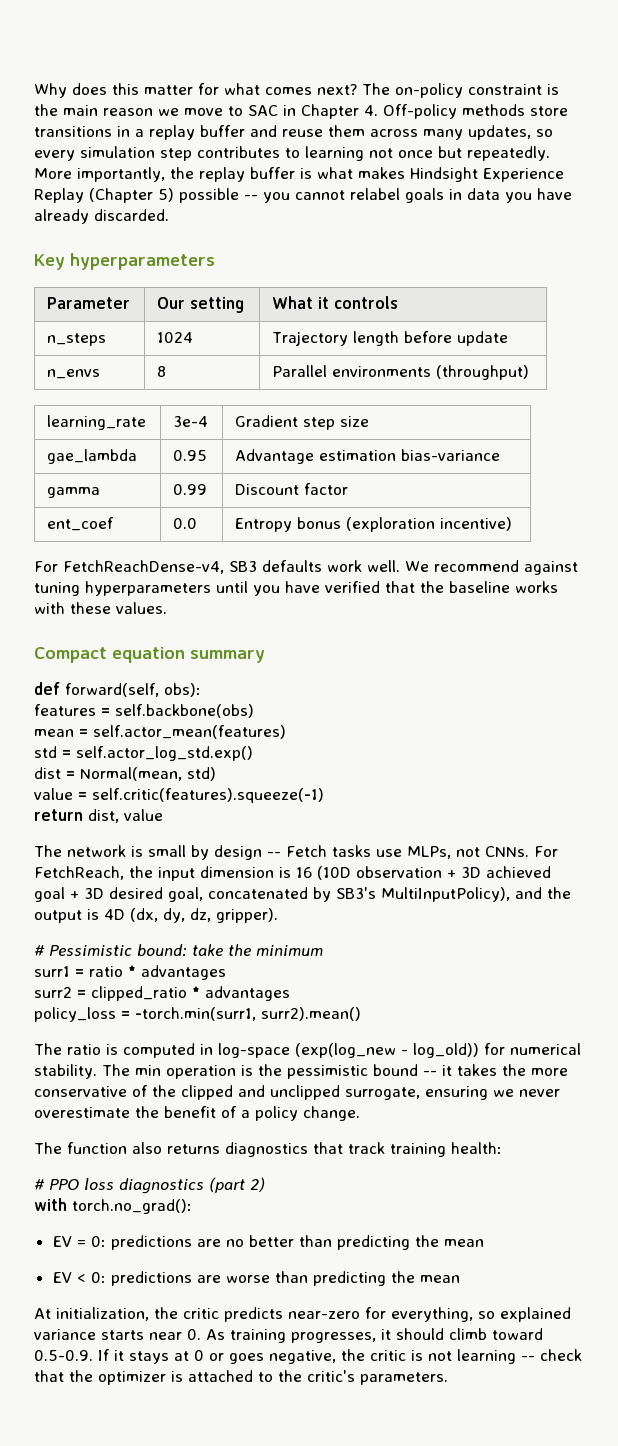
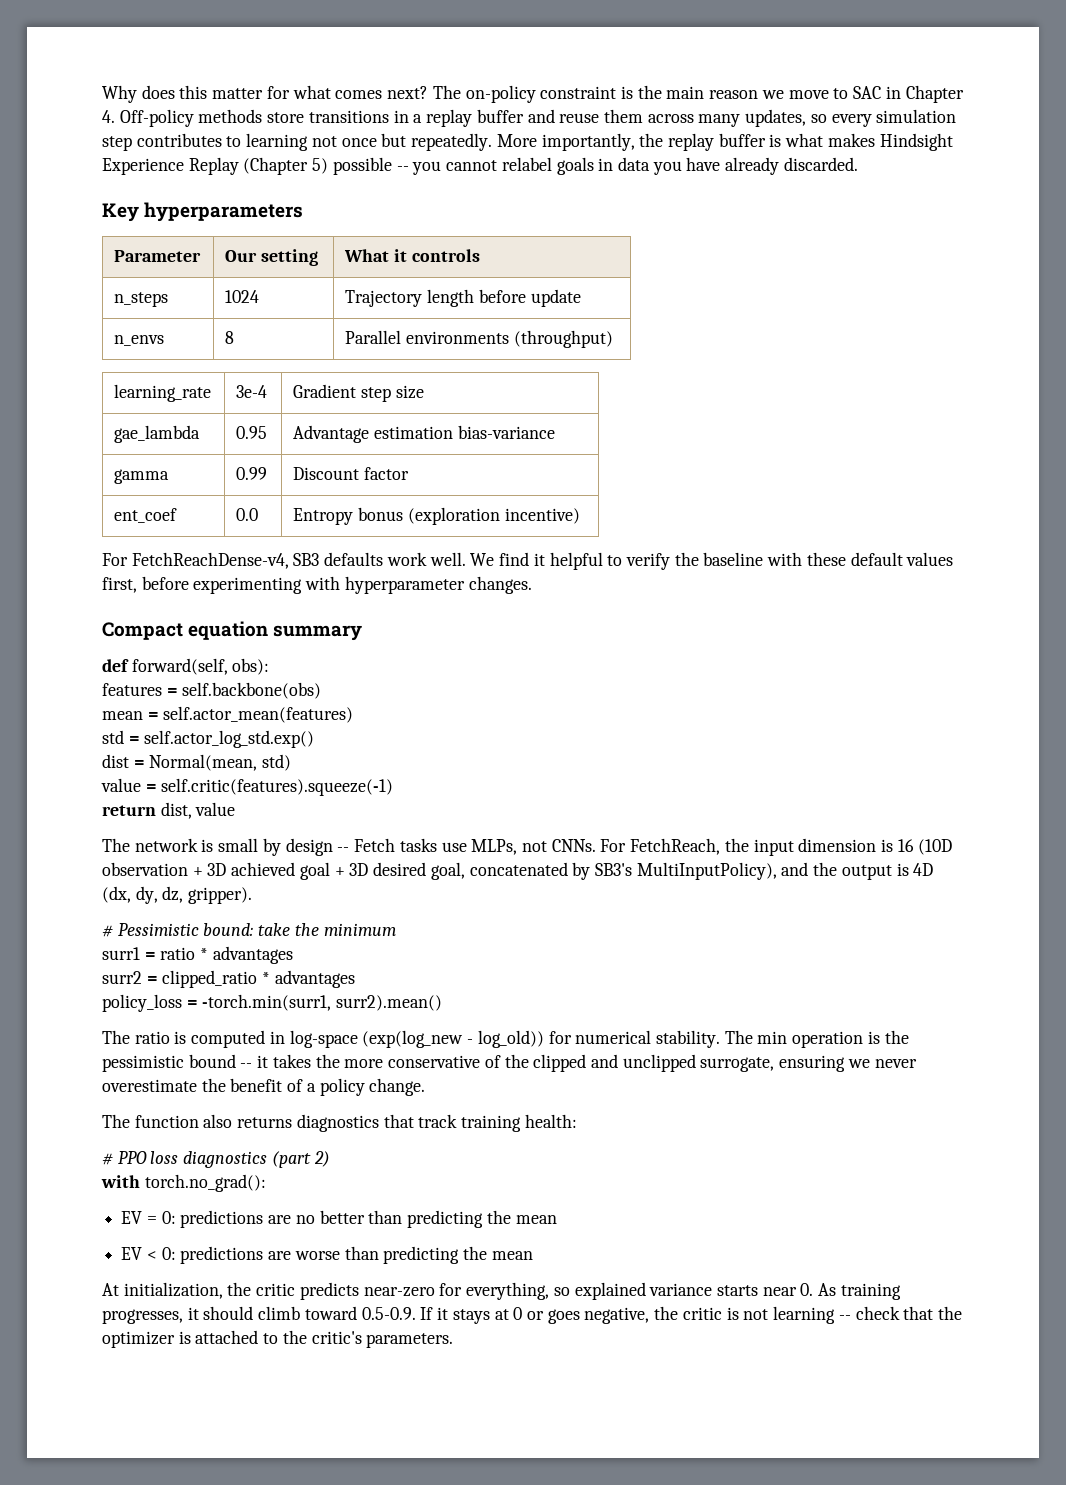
- We recommend against tuning hyperparameters until you have verified that the baseline works with these values.
+ We find it helpful to verify the baseline with these default values first, before experimenting with hyperparameter changes.

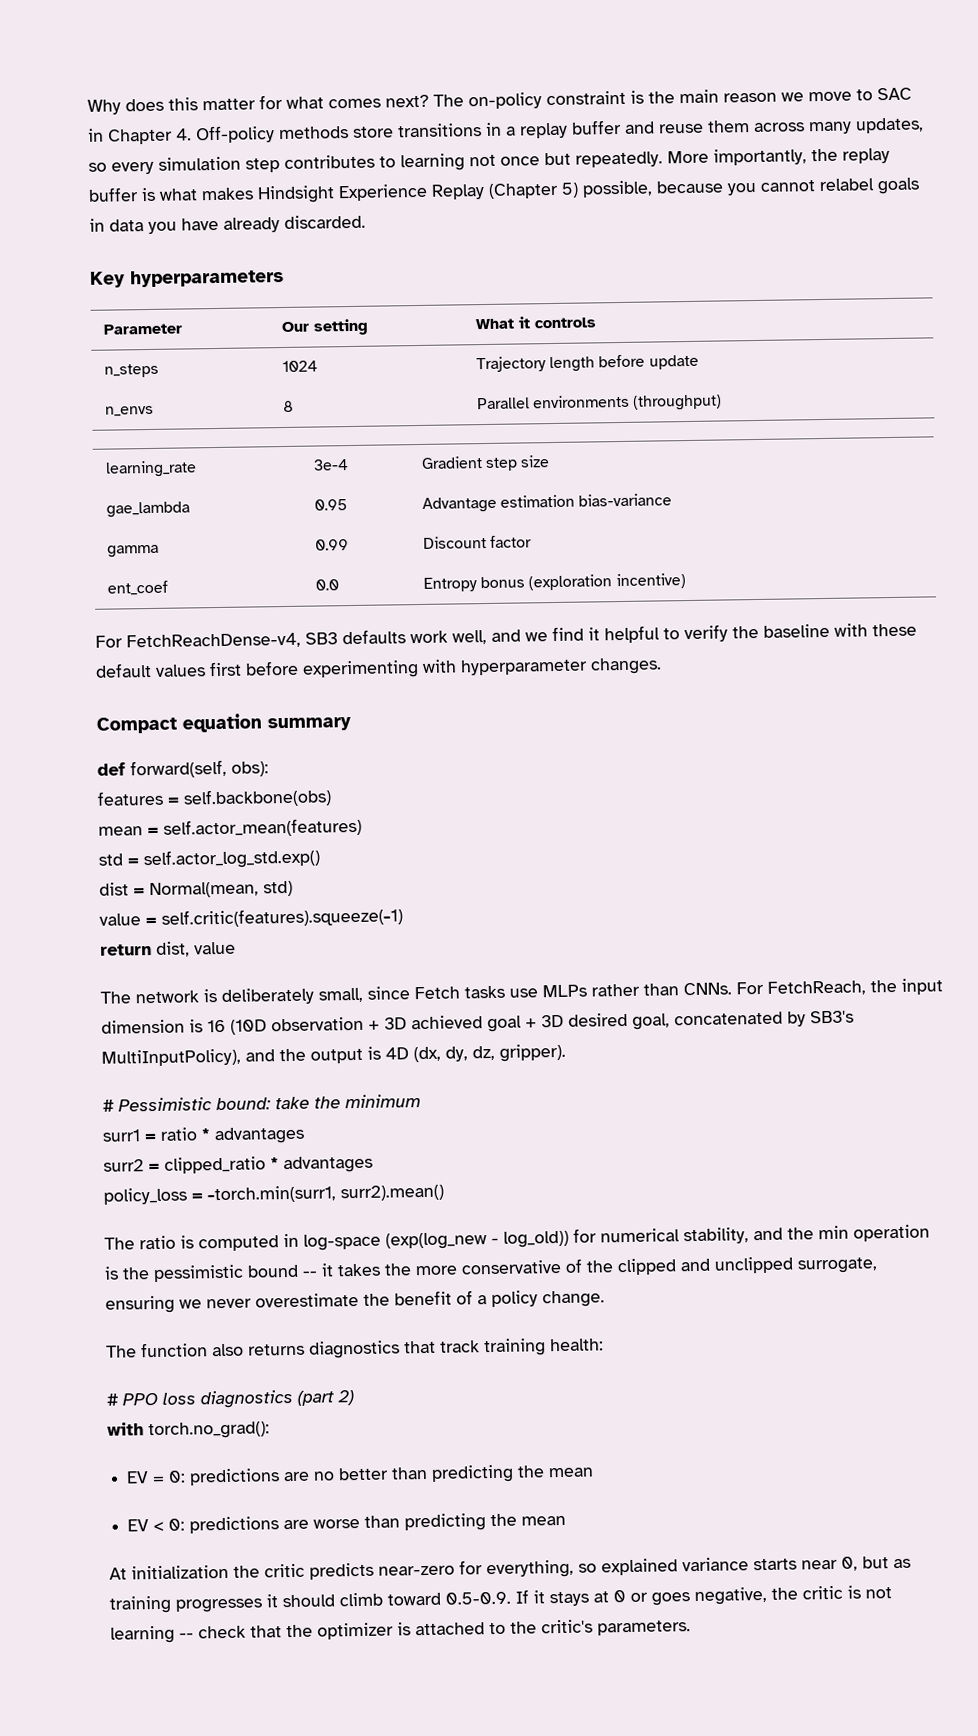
- More importantly, the replay buffer is what makes Hindsight Experience Replay (Chapter 5) possible -- you cannot relabel goals in data you have already discarded.
+ More importantly, the replay buffer is what makes Hindsight Experience Replay (Chapter 5) possible, because you cannot relabel goals in data you have already discarded.
- For FetchReachDense-v4, SB3 defaults work well. We find it helpful to verify the baseline with these default values first, before experimenting with hyperparameter changes.
+ For FetchReachDense-v4, SB3 defaults work well, and we find it helpful to verify the baseline with these default values first before experimenting with hyperparameter changes.
- The network is small by design -- Fetch tasks use MLPs, not CNNs.
+ The network is deliberately small, since Fetch tasks use MLPs rather than CNNs.
- The ratio is computed in log-space (exp(log_new - log_old)) for numerical stability. The min operation is the pessimistic bound -- it takes the more conservative of the clipped and unclipped surrogate, ensuring we never overestimate the benefit of a policy change.
+ The ratio is computed in log-space (exp(log_new - log_old)) for numerical stability, and the min operation is the pessimistic bound -- it takes the more conservative of the clipped and unclipped surrogate, ensuring we never overestimate the benefit of a policy change.
- At initialization, the critic predicts near-zero for everything, so explained variance starts near 0. As training progresses, it should climb toward 0.5-0.9. If it stays at 0 or goes negative, the critic is not learning -- check that the optimizer is attached to the critic's parameters.
+ At initialization the critic predicts near-zero for everything, so explained variance starts near 0, but as training progresses it should climb toward 0.5-0.9. If it stays at 0 or goes negative, the critic is not learning -- check that the optimizer is attached to the critic's parameters.

